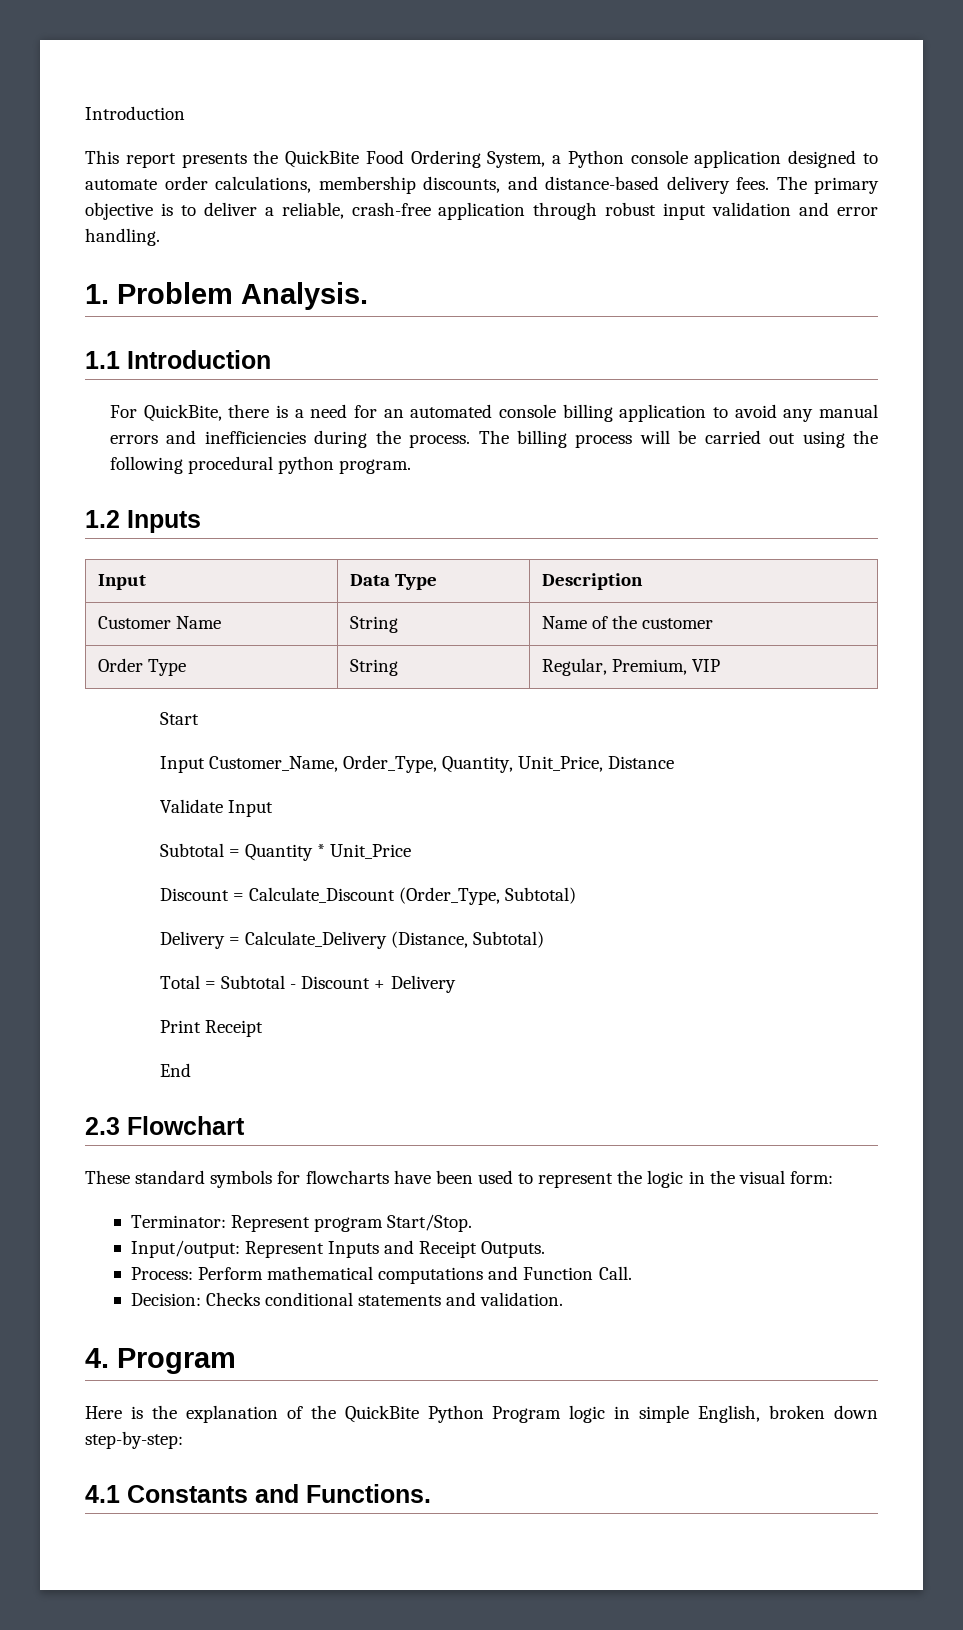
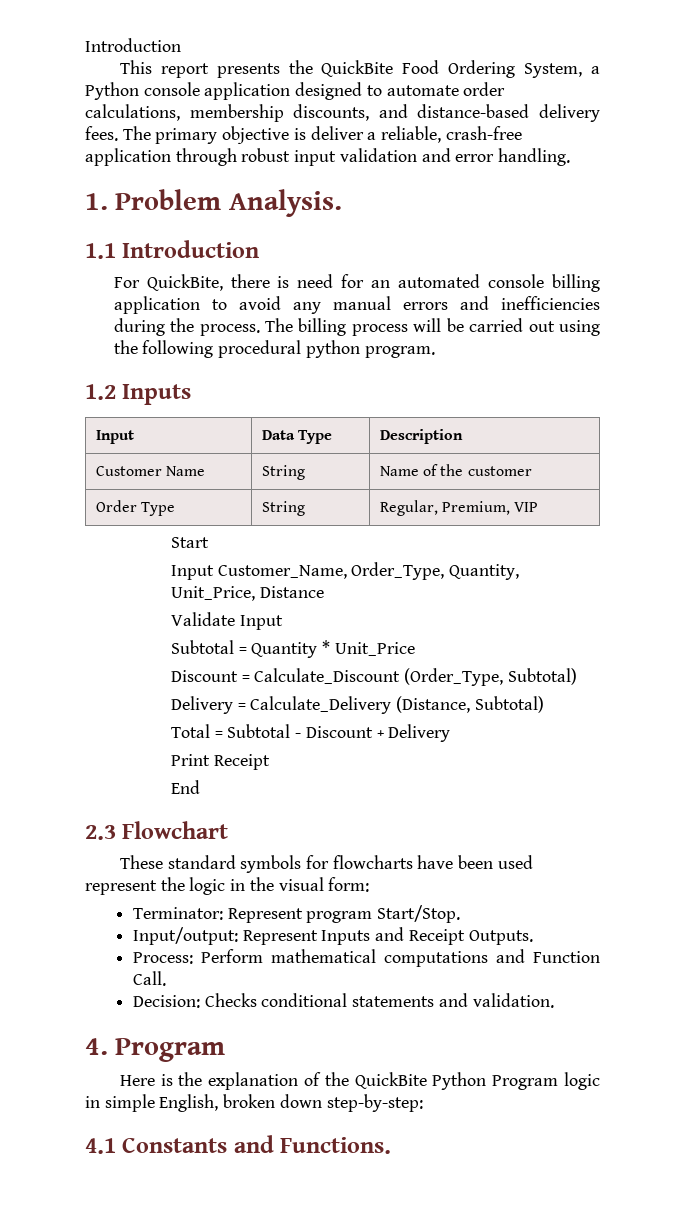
- The primary objective is to deliver a reliable, crash-free application through robust input validation and error handling.
+ The primary objective is deliver a reliable, crash-free application through robust input validation and error handling.
- For QuickBite, there is a need for an automated console billing application to avoid any manual errors and inefficiencies during the process.
+ For QuickBite, there is need for an automated console billing application to avoid any manual errors and inefficiencies during the process.
- These standard symbols for flowcharts have been used to represent the logic in the visual form:
+ These standard symbols for flowcharts have been used represent the logic in the visual form:

